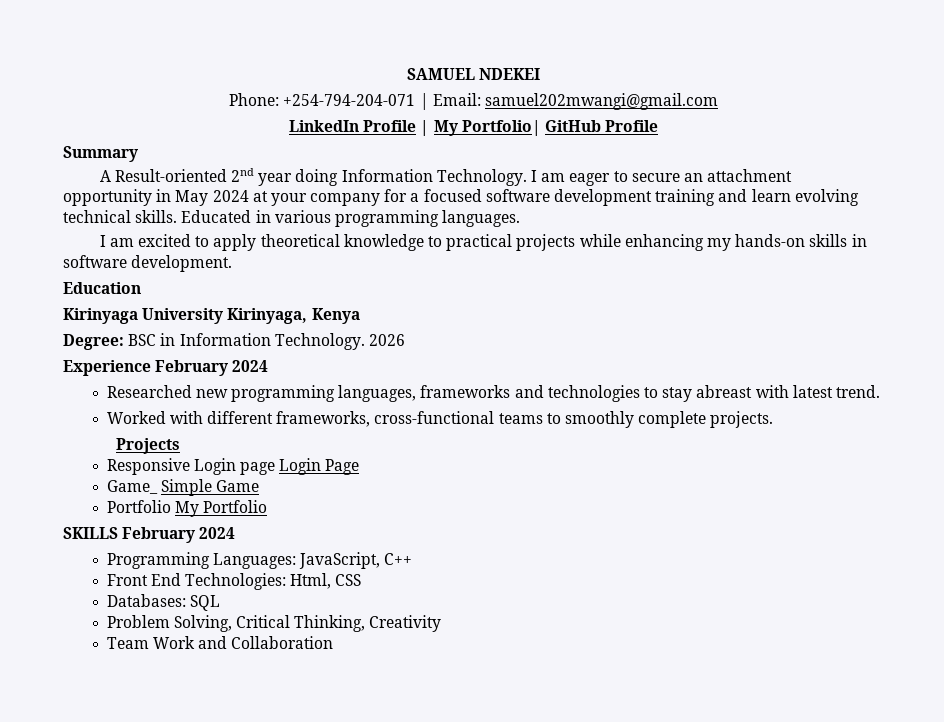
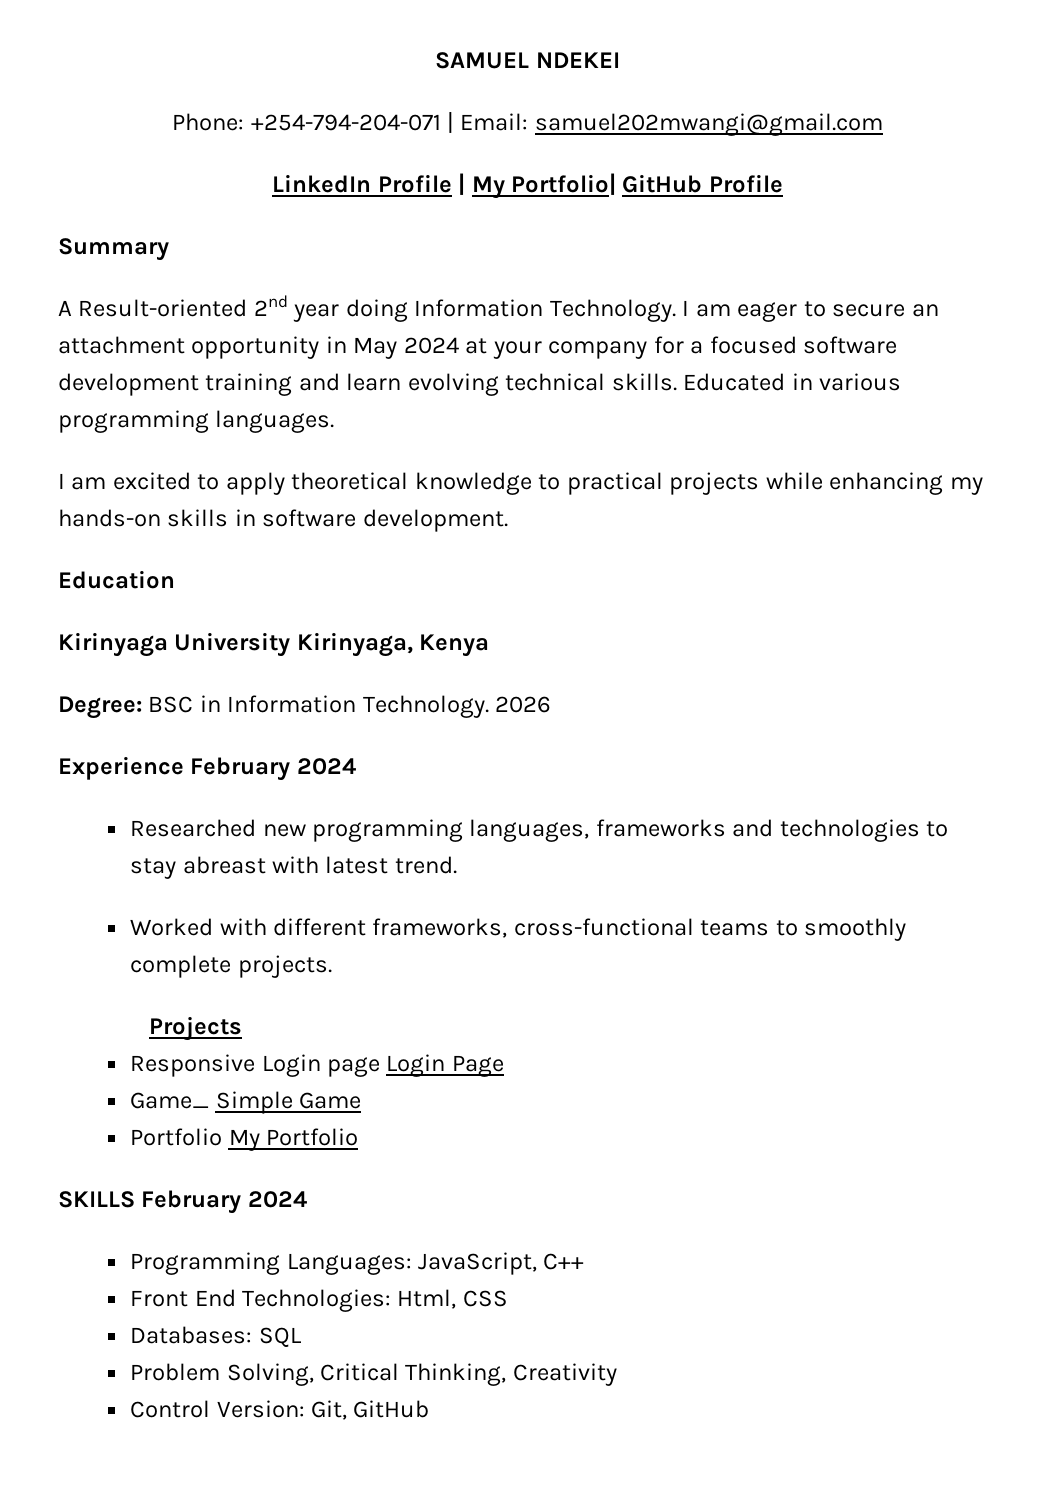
- Team Work and Collaboration
+ Control Version: Git, GitHub

